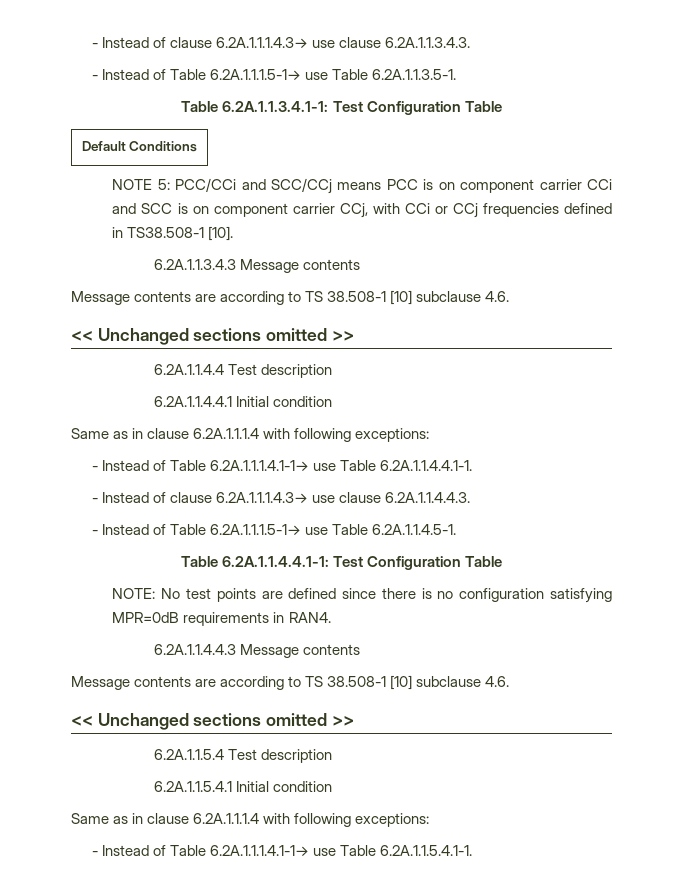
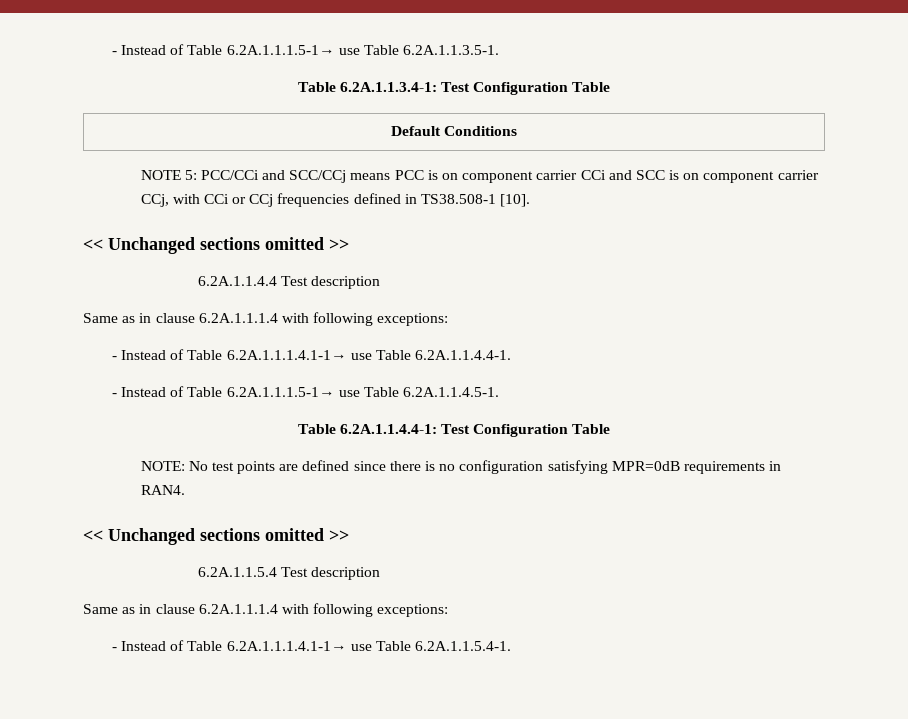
- - Instead of clause 6.2A.1.1.1.4.3→ use clause 6.2A.1.1.3.4.3.
- Table 6.2A.1.1.3.4.1-1: Test Configuration Table
+ Table 6.2A.1.1.3.4-1: Test Configuration Table
- 6.2A.1.1.3.4.3 Message contents
- Message contents are according to TS 38.508-1 [10] subclause 4.6.
- 6.2A.1.1.4.4.1 Initial condition
- - Instead of Table 6.2A.1.1.1.4.1-1→ use Table 6.2A.1.1.4.4.1-1.
- - Instead of clause 6.2A.1.1.1.4.3→ use clause 6.2A.1.1.4.4.3.
+ - Instead of Table 6.2A.1.1.1.4.1-1→ use Table 6.2A.1.1.4.4-1.
- Table 6.2A.1.1.4.4.1-1: Test Configuration Table
+ Table 6.2A.1.1.4.4-1: Test Configuration Table
- 6.2A.1.1.4.4.3 Message contents
- Message contents are according to TS 38.508-1 [10] subclause 4.6.
- 6.2A.1.1.5.4.1 Initial condition
- - Instead of Table 6.2A.1.1.1.4.1-1→ use Table 6.2A.1.1.5.4.1-1.
+ - Instead of Table 6.2A.1.1.1.4.1-1→ use Table 6.2A.1.1.5.4-1.

